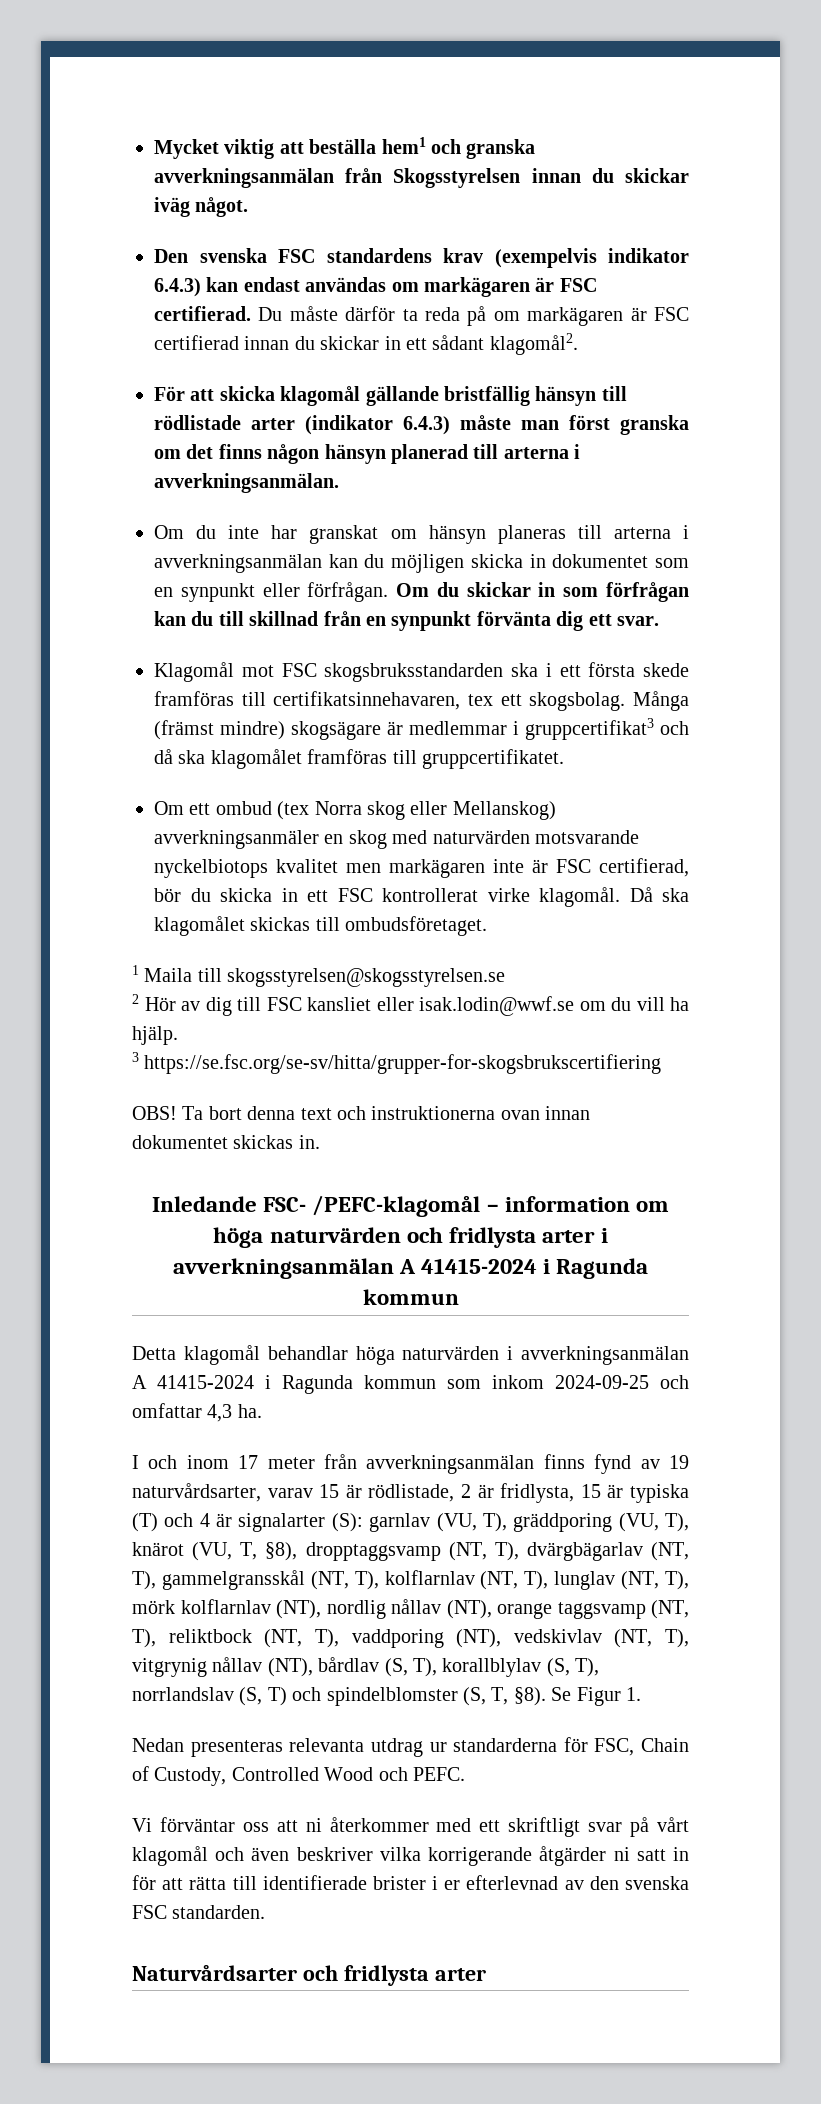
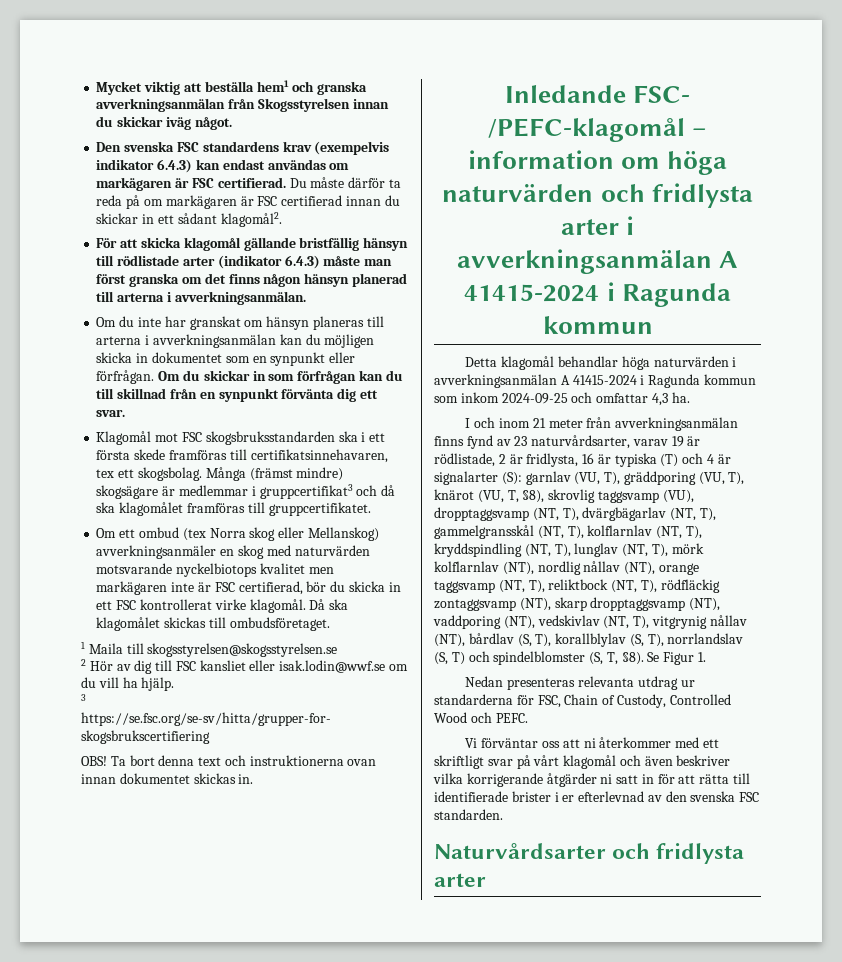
- I och inom 17 meter från avverkningsanmälan finns fynd av 19 naturvårdsarter, varav 15 är rödlistade, 2 är fridlysta, 15 är typiska (T) och 4 är signalarter (S):
+ I och inom 21 meter från avverkningsanmälan finns fynd av 23 naturvårdsarter, varav 19 är rödlistade, 2 är fridlysta, 16 är typiska (T) och 4 är signalarter (S):
- garnlav (VU, T), gräddporing (VU, T), knärot (VU, T, §8), dropptaggsvamp (NT, T), dvärgbägarlav (NT, T), gammelgransskål (NT, T), kolflarnlav (NT, T), lunglav (NT, T), mörk kolflarnlav (NT), nordlig nållav (NT), orange taggsvamp (NT, T), reliktbock (NT, T), vaddporing (NT), vedskivlav (NT, T), vitgrynig nållav (NT), bårdlav (S, T), korallblylav (S, T), norrlandslav (S, T) och spindelblomster (S, T, §8).
+ garnlav (VU, T), gräddporing (VU, T), knärot (VU, T, §8), skrovlig taggsvamp (VU), dropptaggsvamp (NT, T), dvärgbägarlav (NT, T), gammelgransskål (NT, T), kolflarnlav (NT, T), kryddspindling (NT, T), lunglav (NT, T), mörk kolflarnlav (NT), nordlig nållav (NT), orange taggsvamp (NT, T), reliktbock (NT, T), rödfläckig zontaggsvamp (NT), skarp dropptaggsvamp (NT), vaddporing (NT), vedskivlav (NT, T), vitgrynig nållav (NT), bårdlav (S, T), korallblylav (S, T), norrlandslav (S, T) och spindelblomster (S, T, §8).

